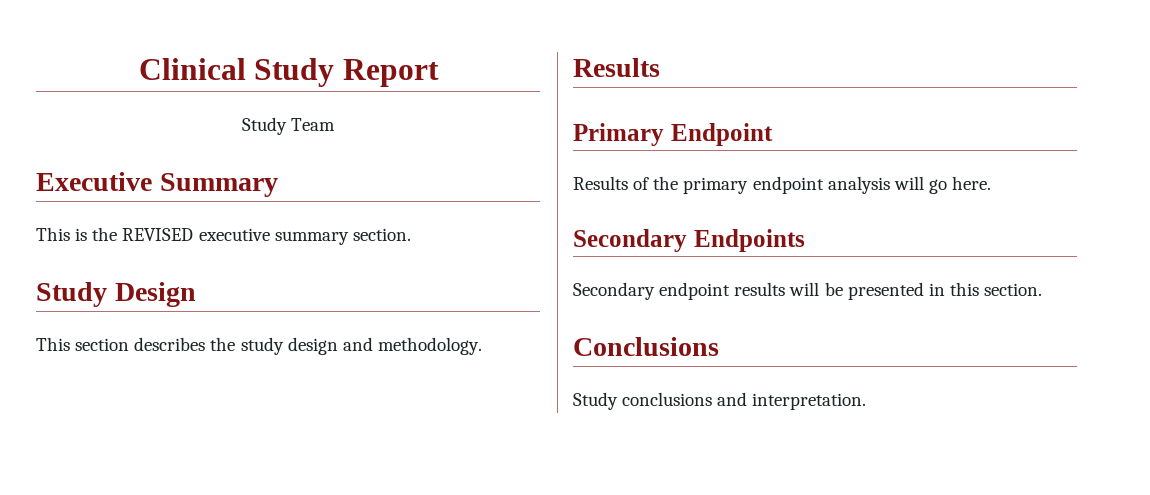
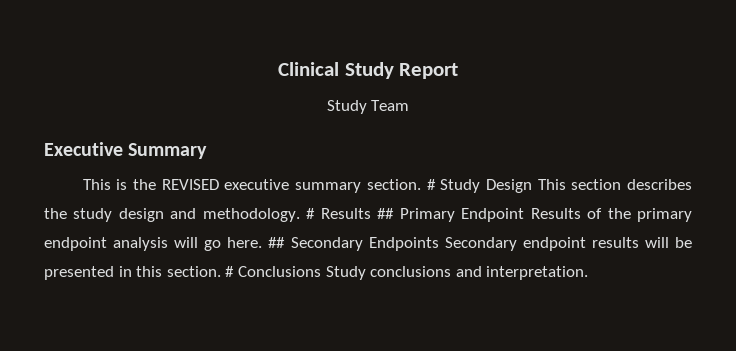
- This is the REVISED executive summary section.
- Study Design
- This section describes the study design and methodology.
- Results
- Primary Endpoint
- Results of the primary endpoint analysis will go here.
- Secondary Endpoints
- Secondary endpoint results will be presented in this section.
- Conclusions
- Study conclusions and interpretation.
+ This is the REVISED executive summary section. # Study Design This section describes the study design and methodology. # Results ## Primary Endpoint Results of the primary endpoint analysis will go here. ## Secondary Endpoints Secondary endpoint results will be presented in this section. # Conclusions Study conclusions and interpretation.

